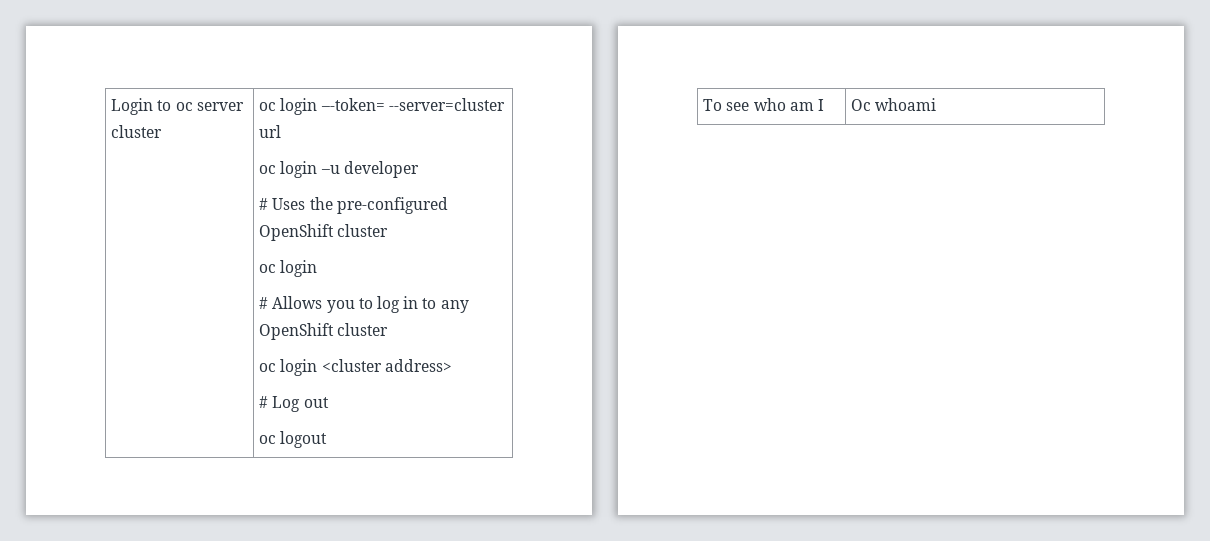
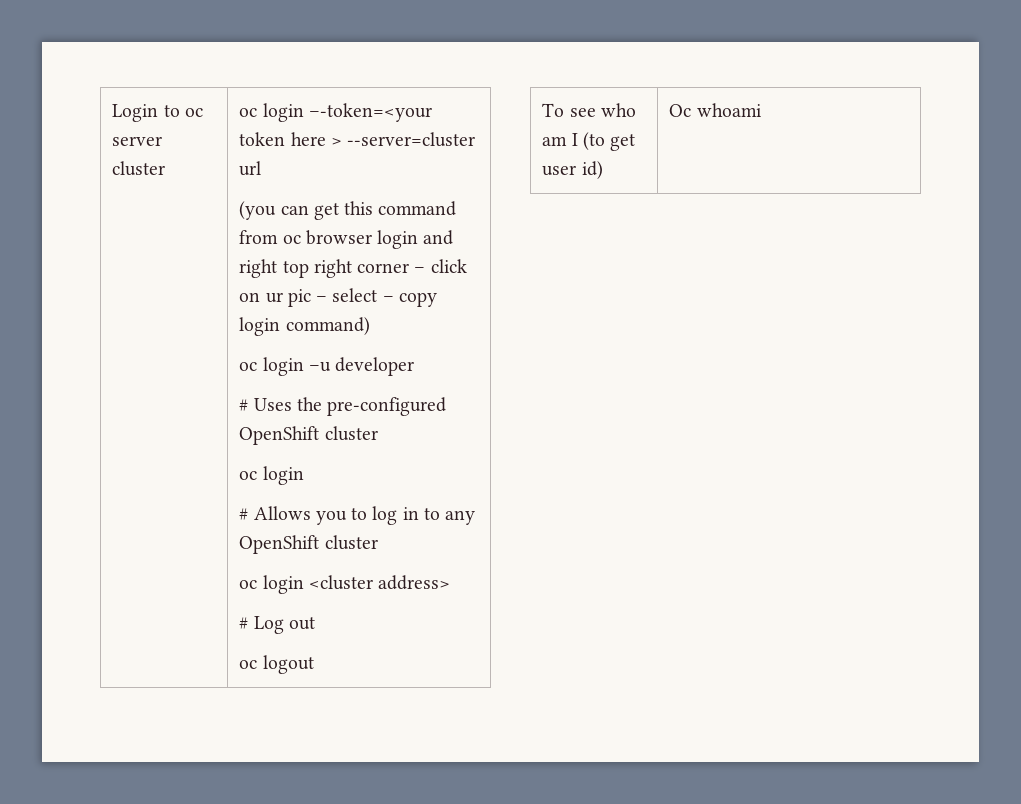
- oc login –-token= --server=cluster url
+ oc login –-token=<your token here > --server=cluster url
+ (you can get this command from oc browser login and right top right corner – click on ur pic – select – copy login command)
- To see who am I | Oc whoami
+ To see who am I (to get user id) | Oc whoami

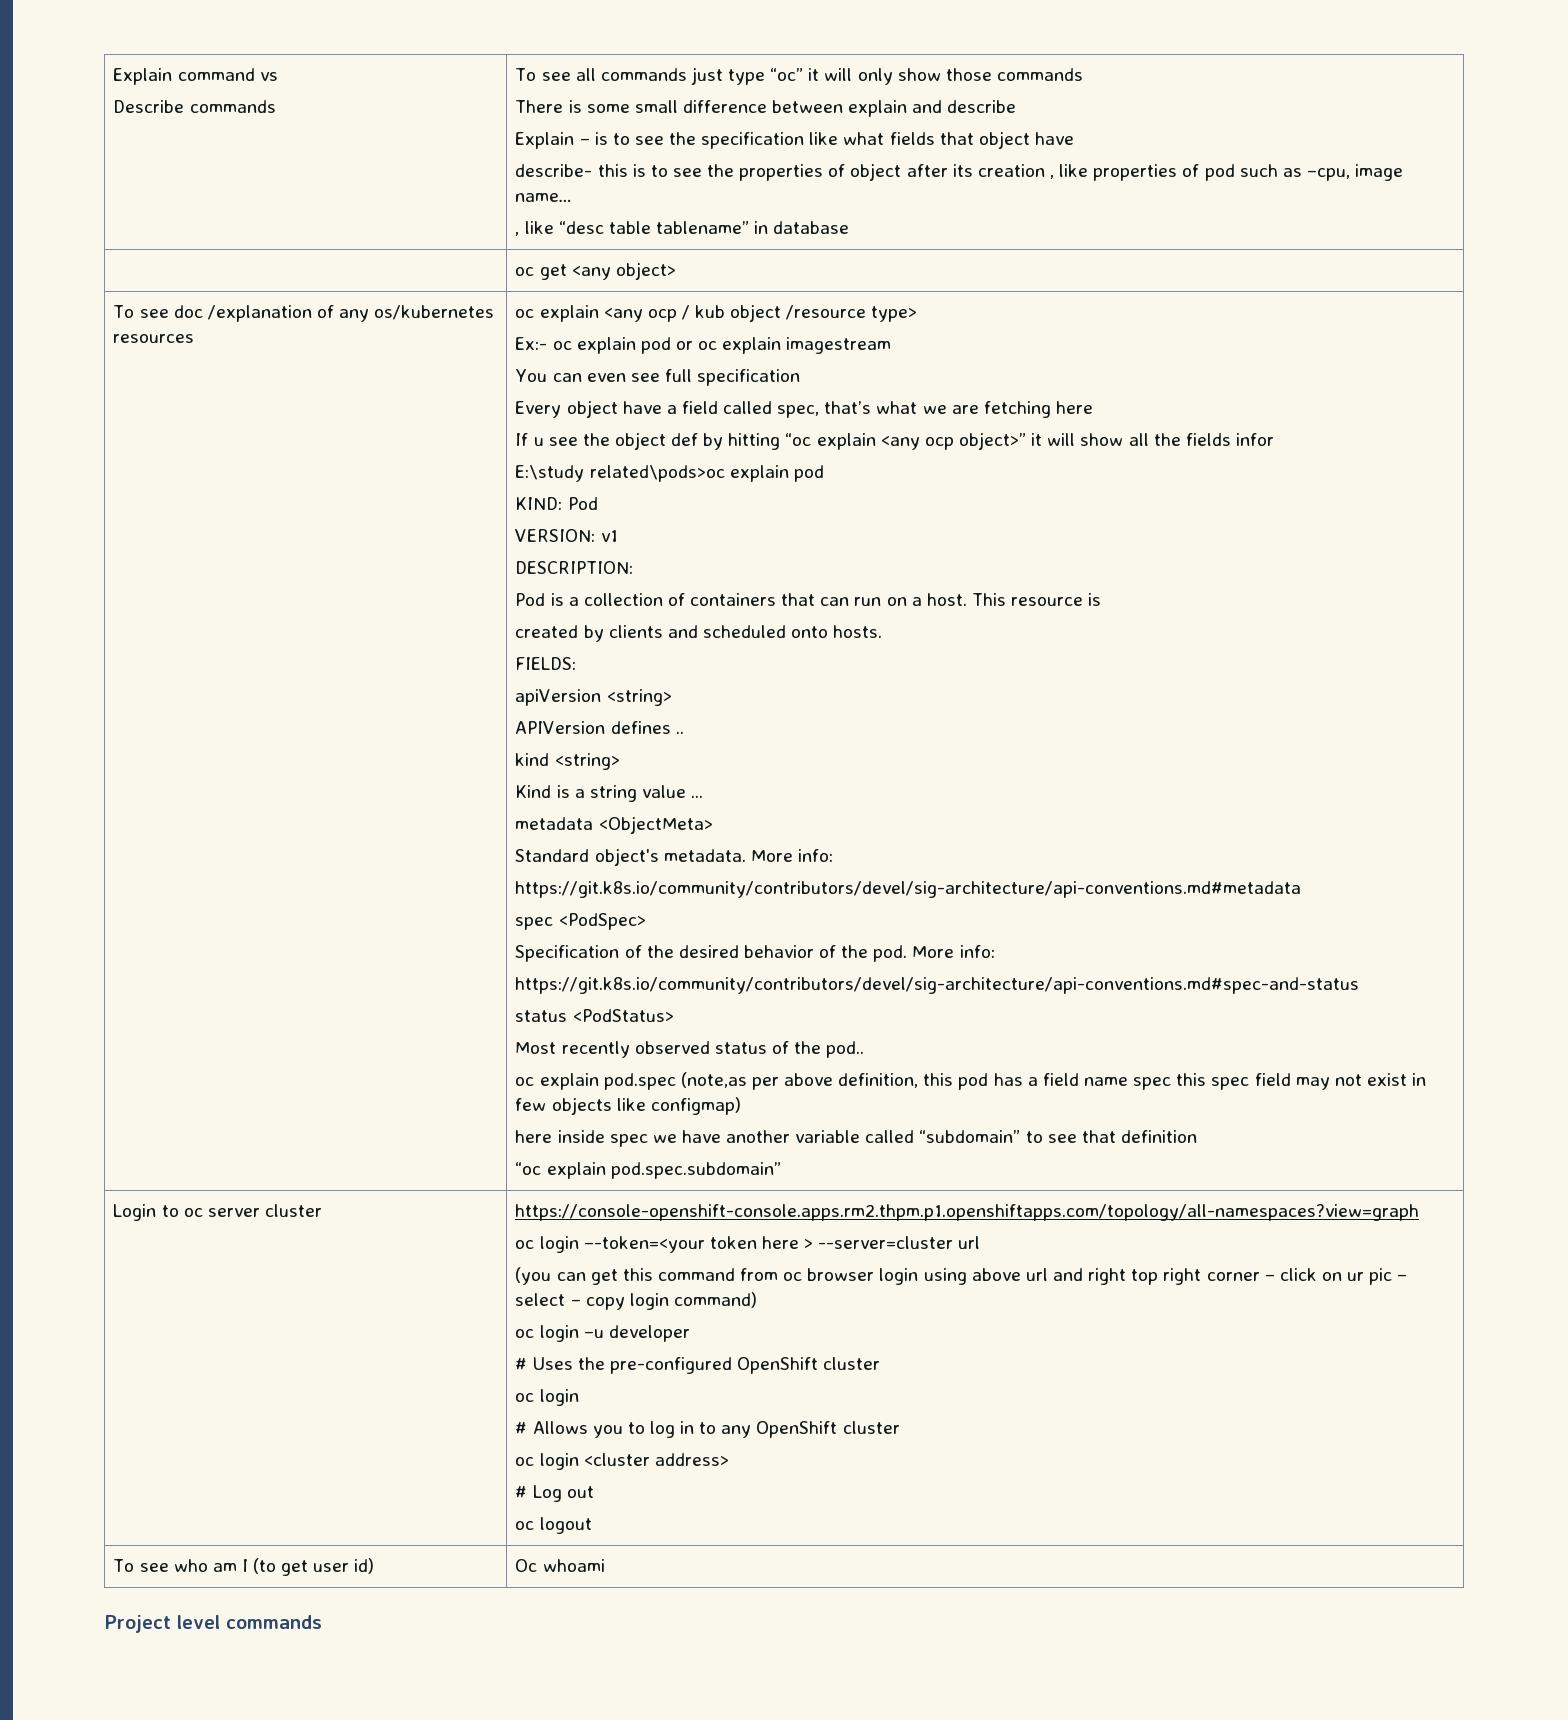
+ Explain command vs
+ Describe commands | To see all commands just type “oc” it will only show those commands
+ There is some small difference between explain and describe
+ Explain – is to see the specification like what fields that object have
+ describe- this is to see the properties of object after its creation , like properties of pod such as –cpu, image name…
+ , like “desc table tablename” in database
+ | oc get <any object>
+ To see doc /explanation of any os/kubernetes resources | oc explain <any ocp / kub object /resource type>
+ Ex:- oc explain pod or oc explain imagestream
+ You can even see full specification
+ Every object have a field called spec, that’s what we are fetching here
+ If u see the object def by hitting “oc explain <any ocp object>” it will show all the fields infor
+ E:\study related\pods>oc explain pod
+ KIND: Pod
+ VERSION: v1
+ DESCRIPTION:
+ Pod is a collection of containers that can run on a host. This resource is
+ created by clients and scheduled onto hosts.
+ FIELDS:
+ apiVersion <string>
+ APIVersion defines ..
+ kind <string>
+ Kind is a string value ...
+ metadata <ObjectMeta>
+ Standard object's metadata. More info:
+ https://git.k8s.io/community/contributors/devel/sig-architecture/api-conventions.md#metadata
+ spec <PodSpec>
+ Specification of the desired behavior of the pod. More info:
+ https://git.k8s.io/community/contributors/devel/sig-architecture/api-conventions.md#spec-and-status
+ status <PodStatus>
+ Most recently observed status of the pod..
+ oc explain pod.spec (note,as per above definition, this pod has a field name spec this spec field may not exist in few objects like configmap)
+ here inside spec we have another variable called “subdomain” to see that definition
+ “oc explain pod.spec.subdomain”
+ https://console-openshift-console.apps.rm2.thpm.p1.openshiftapps.com/topology/all-namespaces?view=graph
- (you can get this command from oc browser login and right top right corner – click on ur pic – select – copy login command)
+ (you can get this command from oc browser login using above url and right top right corner – click on ur pic – select – copy login command)
+ Project level commands

